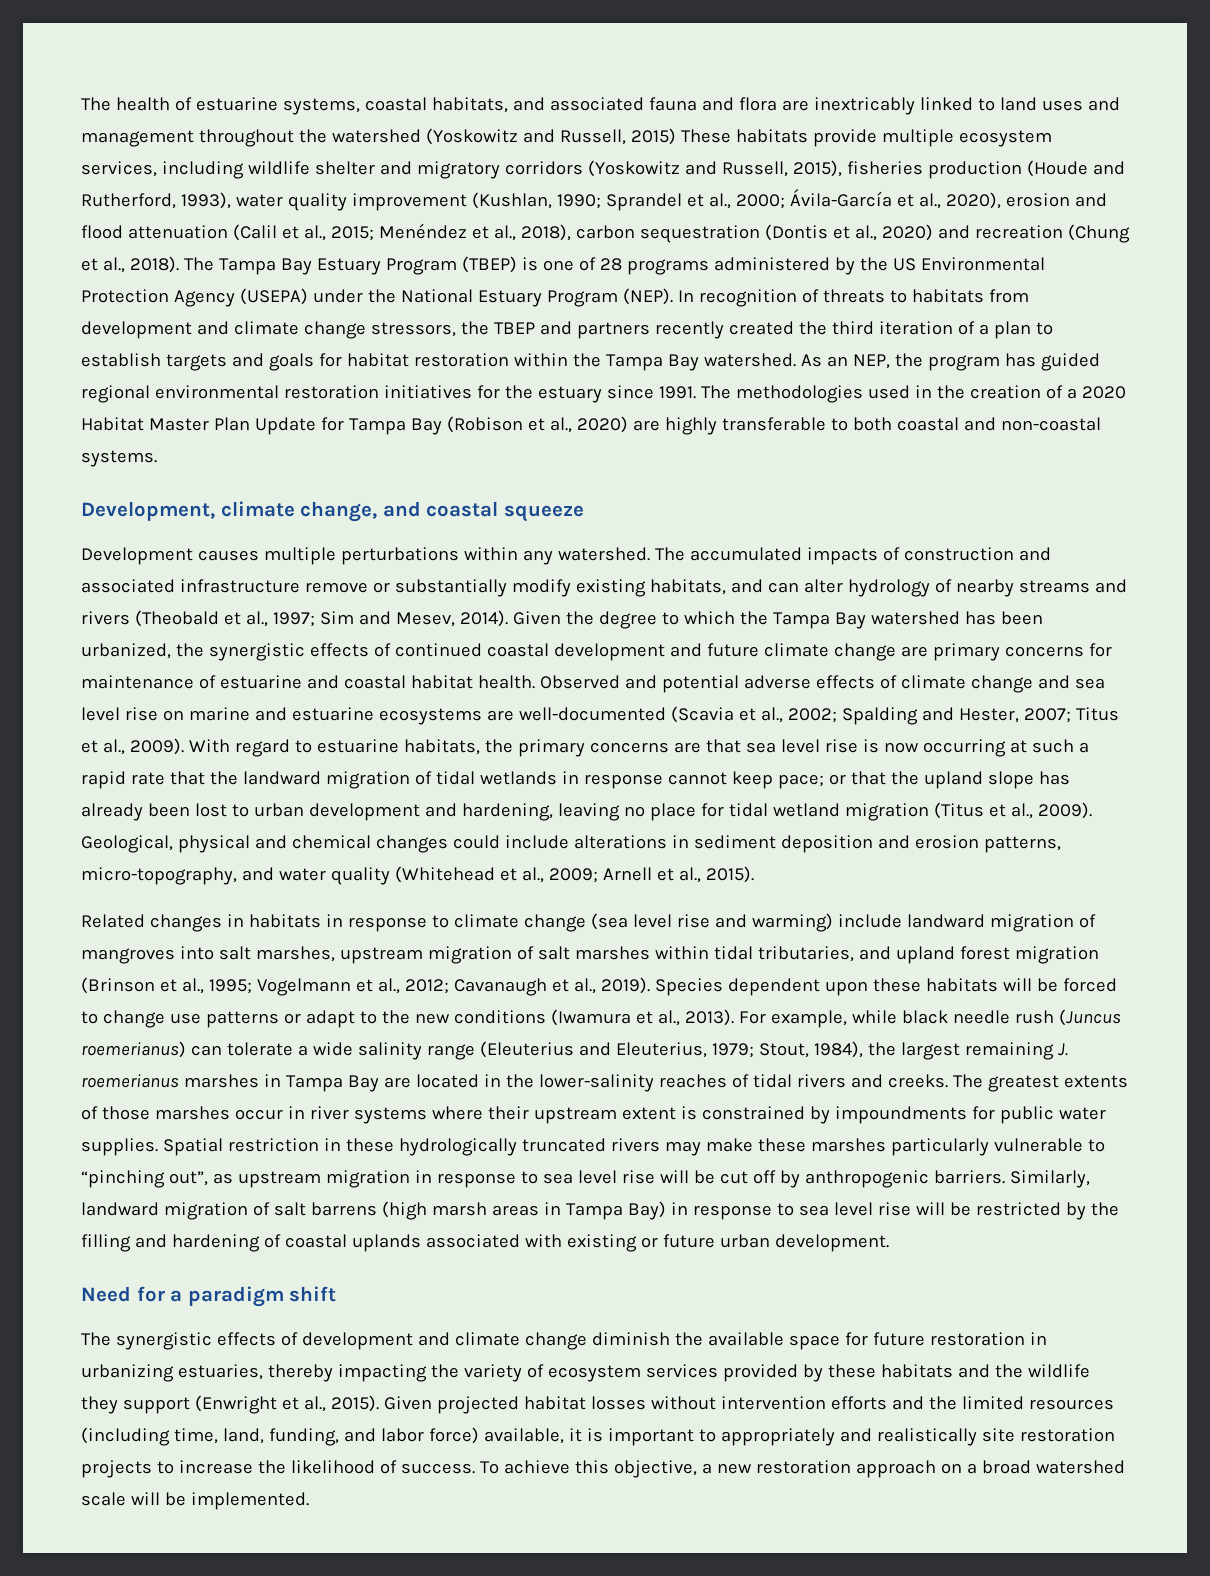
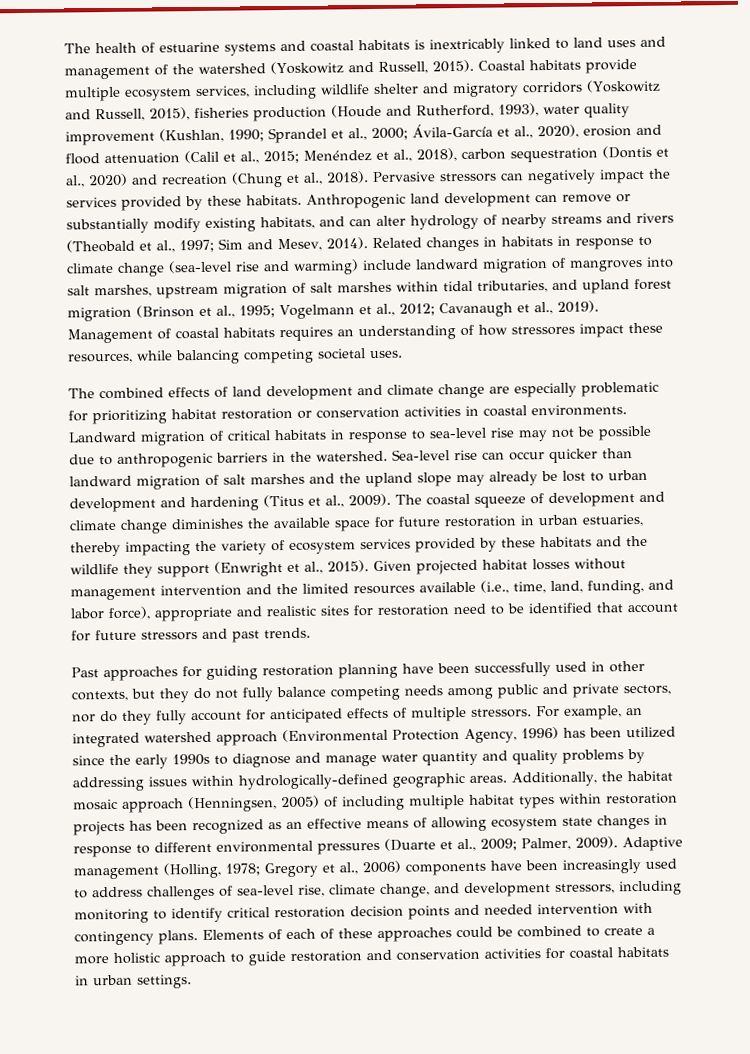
- The health of estuarine systems, coastal habitats, and associated fauna and flora are inextricably linked to land uses and management throughout the watershed (Yoskowitz and Russell, 2015) These habitats provide multiple ecosystem services, including wildlife shelter and migratory corridors (Yoskowitz and Russell, 2015), fisheries production (Houde and Rutherford, 1993), water quality improvement (Kushlan, 1990;
+ The health of estuarine systems and coastal habitats is inextricably linked to land uses and management of the watershed (Yoskowitz and Russell, 2015). Coastal habitats provide multiple ecosystem services, including wildlife shelter and migratory corridors (Yoskowitz and Russell, 2015), fisheries production (Houde and Rutherford, 1993), water quality improvement (Kushlan, 1990;
- The Tampa Bay Estuary Program (TBEP) is one of 28 programs administered by the US Environmental Protection Agency (USEPA) under the National Estuary Program (NEP). In recognition of threats to habitats from development and climate change stressors, the TBEP and partners recently created the third iteration of a plan to establish targets and goals for habitat restoration within the Tampa Bay watershed. As an NEP, the program has guided regional environmental restoration initiatives for the estuary since 1991. The methodologies used in the creation of a 2020 Habitat Master Plan Update for Tampa Bay (Robison et al., 2020) are highly transferable to both coastal and non-coastal systems.
- Development, climate change, and coastal squeeze
- Development causes multiple perturbations within any watershed. The accumulated impacts of construction and associated infrastructure remove or substantially modify existing habitats, and can alter hydrology of nearby streams and rivers (Theobald et al., 1997; Sim and Mesev, 2014). Given the degree to which the Tampa Bay watershed has been urbanized, the synergistic effects of continued coastal development and future climate change are primary concerns for maintenance of estuarine and coastal habitat health. Observed and potential adverse effects of climate change and sea level rise on marine and estuarine ecosystems are well-documented (Scavia et al., 2002; Spalding and Hester, 2007; Titus et al., 2009). With regard to estuarine habitats, the primary concerns are that sea level rise is now occurring at such a rapid rate that the landward migration of tidal wetlands in response cannot keep pace; or that the upland slope has already been lost to urban development and hardening, leaving no place for tidal wetland migration (Titus et al., 2009). Geological, physical and chemical changes could include alterations in sediment deposition and erosion patterns, micro-topography, and water quality (Whitehead et al., 2009; Arnell et al., 2015).
- Related changes in habitats in response to climate change (sea level rise and warming) include landward migration of mangroves into salt marshes, upstream migration of salt marshes within tidal tributaries, and upland forest migration (Brinson et al., 1995;
+ Pervasive stressors can negatively impact the services provided by these habitats. Anthropogenic land development can remove or substantially modify existing habitats, and can alter hydrology of nearby streams and rivers (Theobald et al., 1997; Sim and Mesev, 2014). Related changes in habitats in response to climate change (sea-level rise and warming) include landward migration of mangroves into salt marshes, upstream migration of salt marshes within tidal tributaries, and upland forest migration (Brinson et al., 1995;
- Species dependent upon these habitats will be forced to change use patterns or adapt to the new conditions (Iwamura et al., 2013). For example, while black needle rush (Juncus roemerianus) can tolerate a wide salinity range (Eleuterius and Eleuterius, 1979; Stout, 1984), the largest remaining J. roemerianus marshes in Tampa Bay are located in the lower-salinity reaches of tidal rivers and creeks. The greatest extents of those marshes occur in river systems where their upstream extent is constrained by impoundments for public water supplies. Spatial restriction in these hydrologically truncated rivers may make these marshes particularly vulnerable to “pinching out”, as upstream migration in response to sea level rise will be cut off by anthropogenic barriers. Similarly, landward migration of salt barrens (high marsh areas in Tampa Bay) in response to sea level rise will be restricted by the filling and hardening of coastal uplands associated with existing or future urban development.
- Need for a paradigm shift
- The synergistic effects of development and climate change diminish the available space for future restoration in urbanizing estuaries, thereby impacting the variety of ecosystem services provided by these habitats and the wildlife they support (Enwright et al., 2015).
+ Management of coastal habitats requires an understanding of how stressores impact these resources, while balancing competing societal uses.
+ The combined effects of land development and climate change are especially problematic for prioritizing habitat restoration or conservation activities in coastal environments. Landward migration of critical habitats in response to sea-level rise may not be possible due to anthropogenic barriers in the watershed. Sea-level rise can occur quicker than landward migration of salt marshes and the upland slope may already be lost to urban development and hardening (Titus et al., 2009). The coastal squeeze of development and climate change diminishes the available space for future restoration in urban estuaries, thereby impacting the variety of ecosystem services provided by these habitats and the wildlife they support (Enwright et al., 2015).
- Given projected habitat losses without intervention efforts and the limited resources (including time, land, funding, and labor force) available, it is important to appropriately and realistically site restoration projects to increase the likelihood of success. To achieve this objective, a new restoration approach on a broad watershed scale will be implemented.
+ Given projected habitat losses without management intervention and the limited resources available (i.e., time, land, funding, and labor force), appropriate and realistic sites for restoration need to be identified that account for future stressors and past trends.
+ Past approaches for guiding restoration planning have been successfully used in other contexts, but they do not fully balance competing needs among public and private sectors, nor do they fully account for anticipated effects of multiple stressors. For example, an integrated watershed approach (Environmental Protection Agency, 1996) has been utilized since the early 1990s to diagnose and manage water quantity and quality problems by addressing issues within hydrologically-defined geographic areas. Additionally, the habitat mosaic approach (Henningsen, 2005) of including multiple habitat types within restoration projects has been recognized as an effective means of allowing ecosystem state changes in response to different environmental pressures (Duarte et al., 2009; Palmer, 2009). Adaptive management (Holling, 1978; Gregory et al., 2006) components have been increasingly used to address challenges of sea-level rise, climate change, and development stressors, including monitoring to identify critical restoration decision points and needed intervention with contingency plans. Elements of each of these approaches could be combined to create a more holistic approach to guide restoration and conservation activities for coastal habitats in urban settings.

